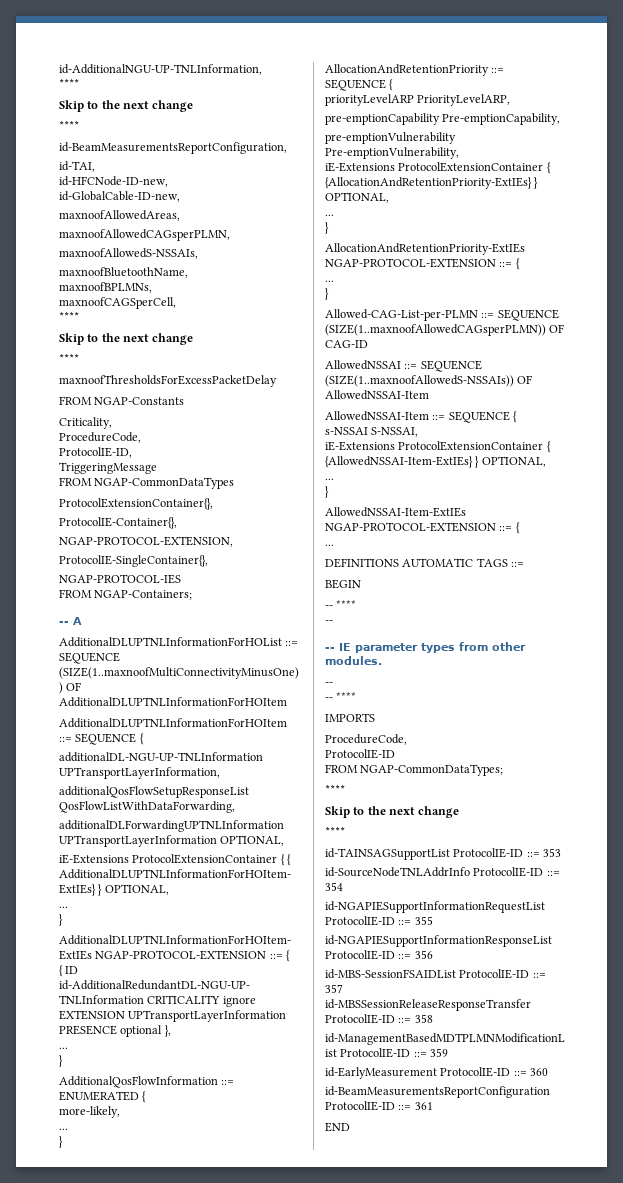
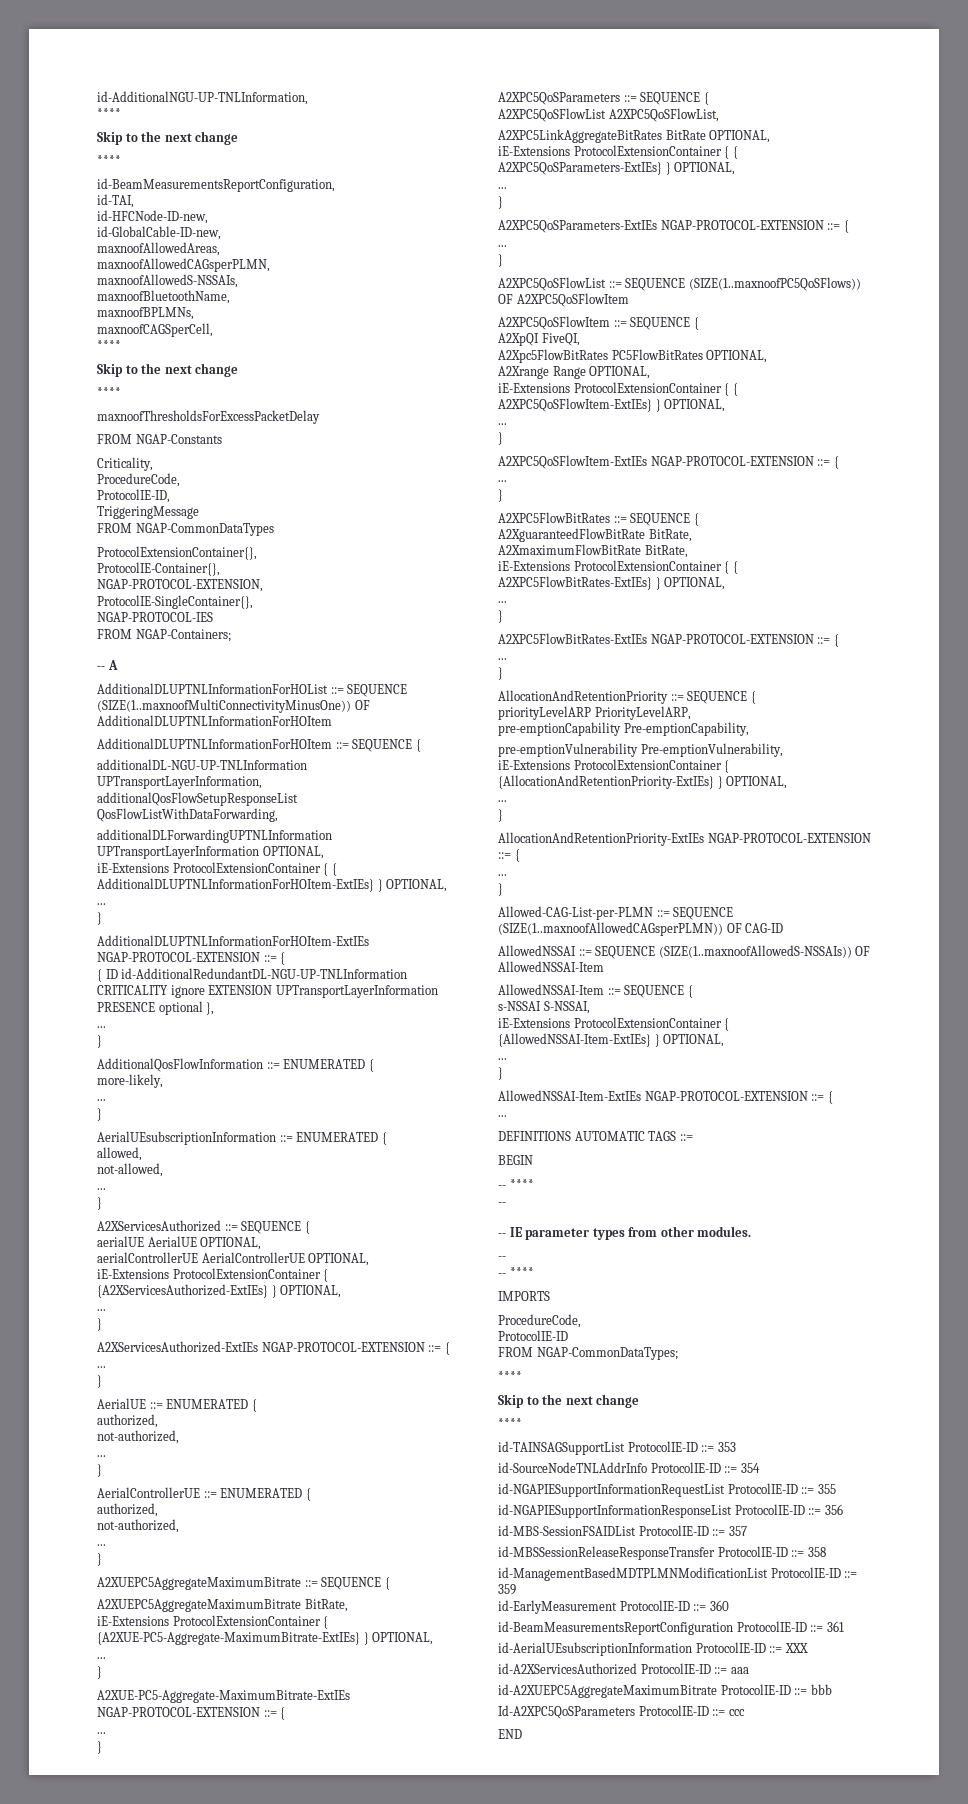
+ AerialUEsubscriptionInformation ::= ENUMERATED {
+ allowed,
+ not-allowed,
+ ...
+ }
+ A2XServicesAuthorized ::= SEQUENCE {
+ aerialUE AerialUE OPTIONAL,
+ aerialControllerUE AerialControllerUE OPTIONAL,
+ iE-Extensions ProtocolExtensionContainer { {A2XServicesAuthorized-ExtIEs} } OPTIONAL,
+ ...
+ }
+ A2XServicesAuthorized-ExtIEs NGAP-PROTOCOL-EXTENSION ::= {
+ ...
+ }
+ AerialUE ::= ENUMERATED {
+ authorized,
+ not-authorized,
+ ...
+ }
+ AerialControllerUE ::= ENUMERATED {
+ authorized,
+ not-authorized,
+ ...
+ }
+ A2XUEPC5AggregateMaximumBitrate ::= SEQUENCE {
+ A2XUEPC5AggregateMaximumBitrate BitRate,
+ iE-Extensions ProtocolExtensionContainer { {A2XUE-PC5-Aggregate-MaximumBitrate-ExtIEs} } OPTIONAL,
+ ...
+ }
+ A2XUE-PC5-Aggregate-MaximumBitrate-ExtIEs NGAP-PROTOCOL-EXTENSION ::= {
+ ...
+ }
+ A2XPC5QoSParameters ::= SEQUENCE {
+ A2XPC5QoSFlowList A2XPC5QoSFlowList,
+ A2XPC5LinkAggregateBitRates BitRate OPTIONAL,
+ iE-Extensions ProtocolExtensionContainer { { A2XPC5QoSParameters-ExtIEs} } OPTIONAL,
+ ...
+ }
+ A2XPC5QoSParameters-ExtIEs NGAP-PROTOCOL-EXTENSION ::= {
+ ...
+ }
+ A2XPC5QoSFlowList ::= SEQUENCE (SIZE(1..maxnoofPC5QoSFlows)) OF A2XPC5QoSFlowItem
+ A2XPC5QoSFlowItem ::= SEQUENCE {
+ A2XpQI FiveQI,
+ A2Xpc5FlowBitRates PC5FlowBitRates OPTIONAL,
+ A2Xrange Range OPTIONAL,
+ iE-Extensions ProtocolExtensionContainer { { A2XPC5QoSFlowItem-ExtIEs} } OPTIONAL,
+ ...
+ }
+ A2XPC5QoSFlowItem-ExtIEs NGAP-PROTOCOL-EXTENSION ::= {
+ ...
+ }
+ A2XPC5FlowBitRates ::= SEQUENCE {
+ A2XguaranteedFlowBitRate BitRate,
+ A2XmaximumFlowBitRate BitRate,
+ iE-Extensions ProtocolExtensionContainer { { A2XPC5FlowBitRates-ExtIEs} } OPTIONAL,
+ ...
+ }
+ A2XPC5FlowBitRates-ExtIEs NGAP-PROTOCOL-EXTENSION ::= {
+ ...
+ }
+ id-AerialUEsubscriptionInformation ProtocolIE-ID ::= XXX
+ id-A2XServicesAuthorized ProtocolIE-ID ::= aaa
+ id-A2XUEPC5AggregateMaximumBitrate ProtocolIE-ID ::= bbb
+ Id-A2XPC5QoSParameters ProtocolIE-ID ::= ccc

